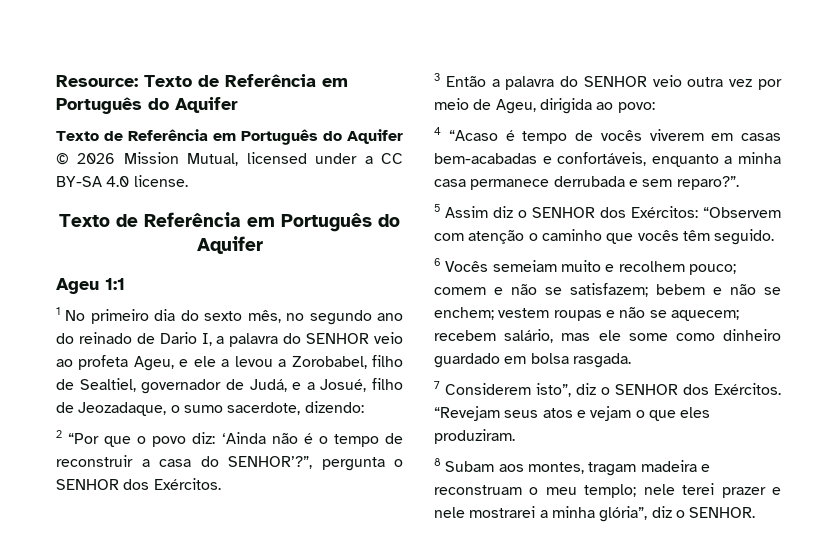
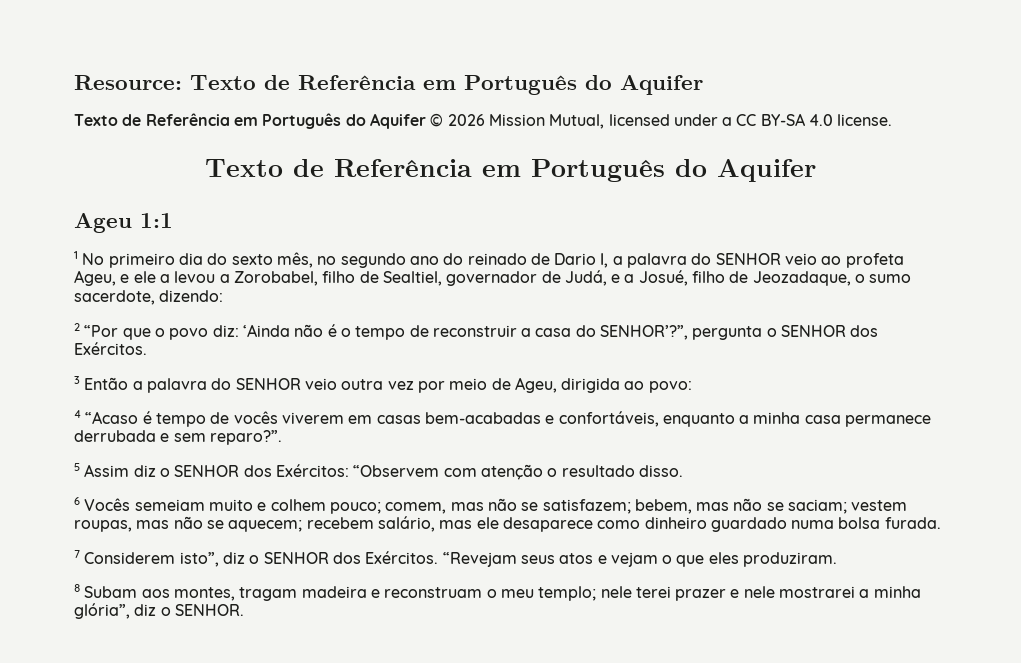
- 5 Assim diz o SENHOR dos Exércitos: “Observem com atenção o caminho que vocês têm seguido.
+ 5 Assim diz o SENHOR dos Exércitos: “Observem com atenção o resultado disso.
- 6 Vocês semeiam muito e recolhem pouco; comem e não se satisfazem; bebem e não se enchem; vestem roupas e não se aquecem; recebem salário, mas ele some como dinheiro guardado em bolsa rasgada.
+ 6 Vocês semeiam muito e colhem pouco; comem, mas não se satisfazem; bebem, mas não se saciam; vestem roupas, mas não se aquecem; recebem salário, mas ele desaparece como dinheiro guardado numa bolsa furada.

